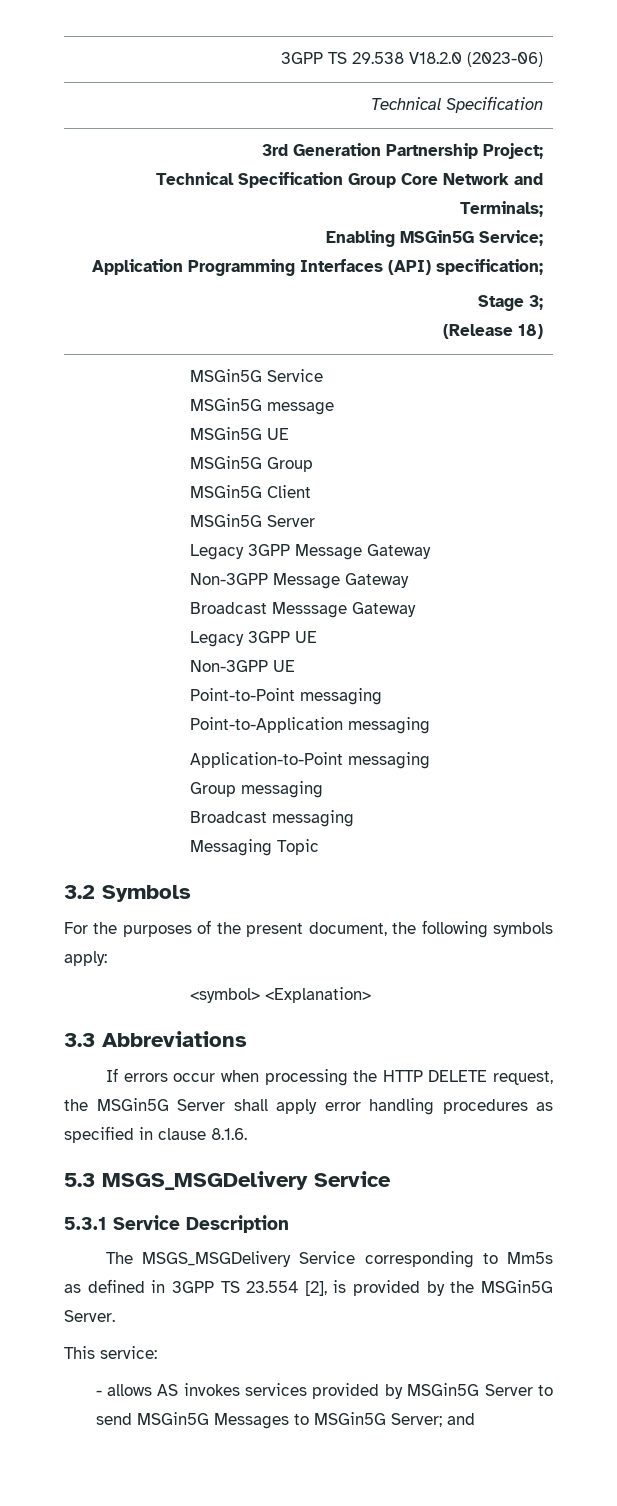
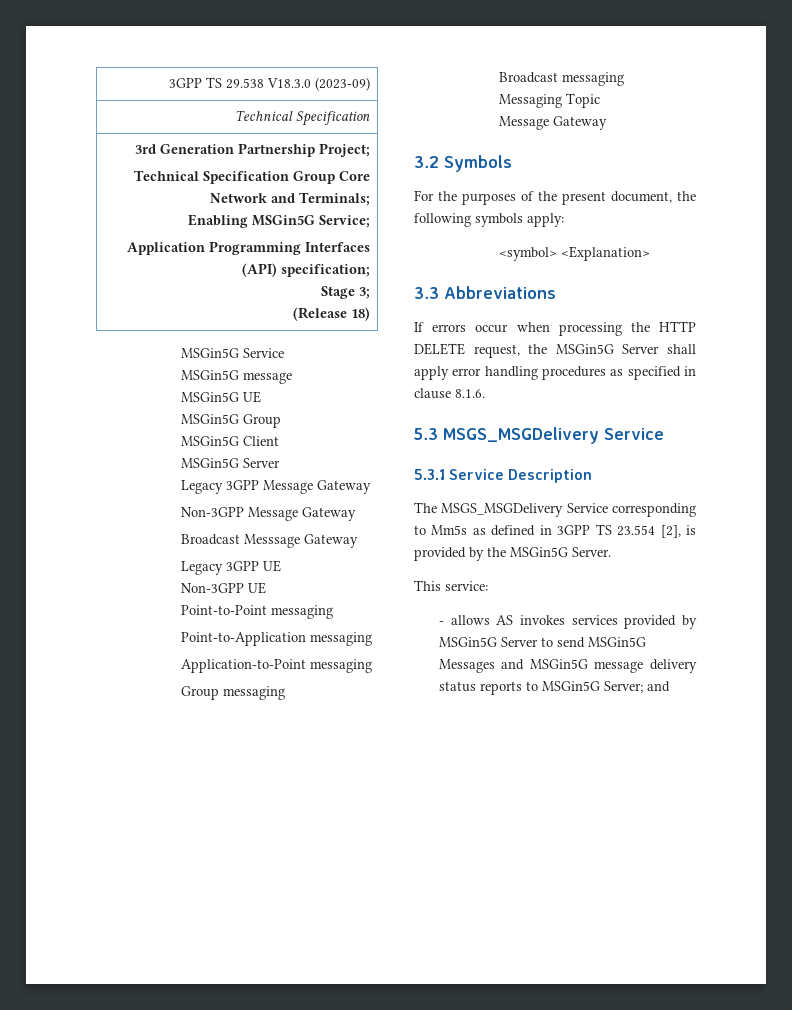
- 3GPP TS 29.538 V18.2.0 (2023-06)
+ 3GPP TS 29.538 V18.3.0 (2023-09)
  Messaging Topic
+ Message Gateway
- - allows AS invokes services provided by MSGin5G Server to send MSGin5G Messages to MSGin5G Server; and
+ - allows AS invokes services provided by MSGin5G Server to send MSGin5G Messages and MSGin5G message delivery status reports to MSGin5G Server; and

